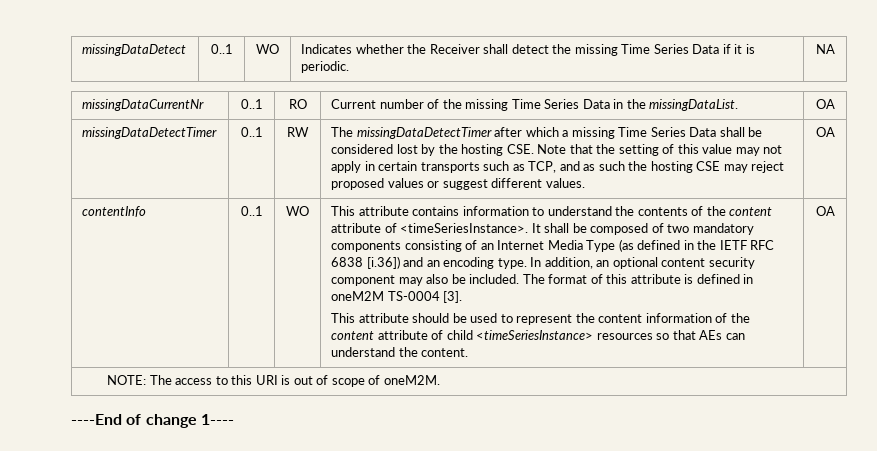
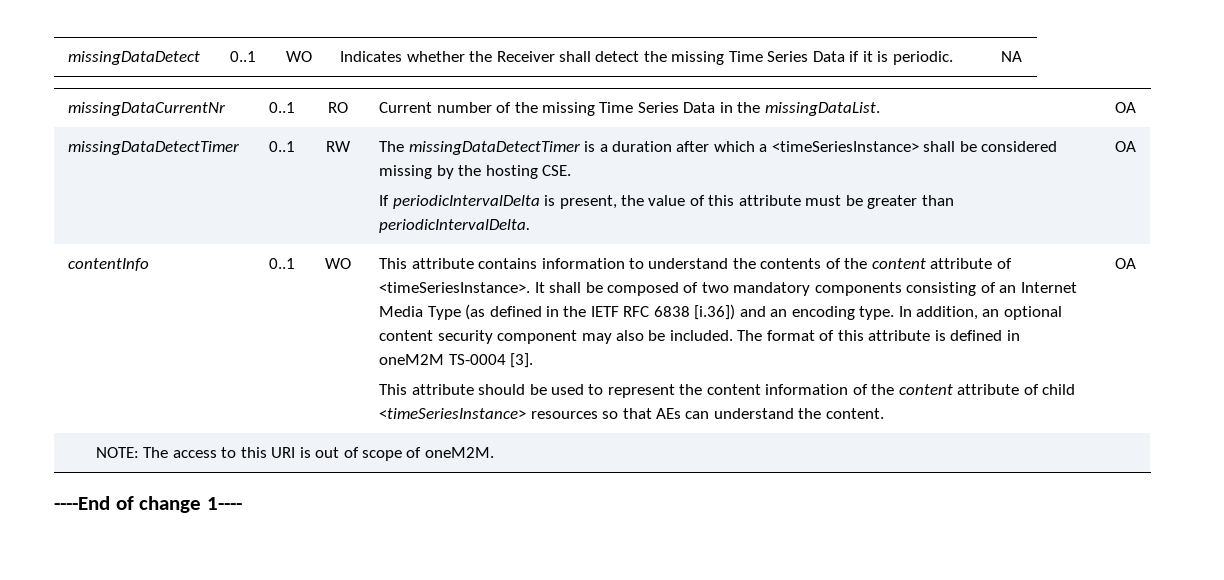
- The missingDataDetectTimer after which a missing Time Series Data shall be considered lost by the hosting CSE. Note that the setting of this value may not apply in certain transports such as TCP, and as such the hosting CSE may reject proposed values or suggest different values.
+ The missingDataDetectTimer is a duration after which a <timeSeriesInstance> shall be considered missing by the hosting CSE.
+ If periodicIntervalDelta is present, the value of this attribute must be greater than periodicIntervalDelta.

